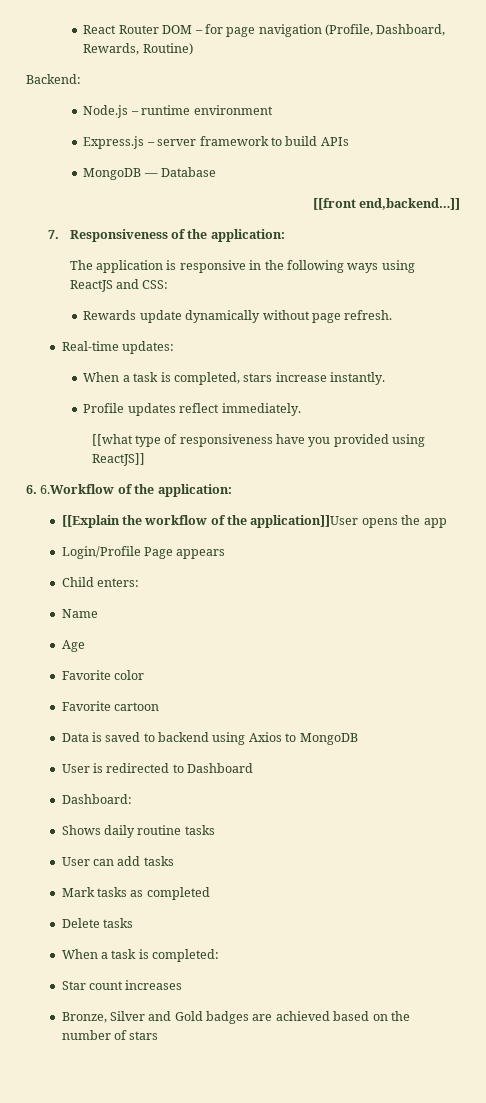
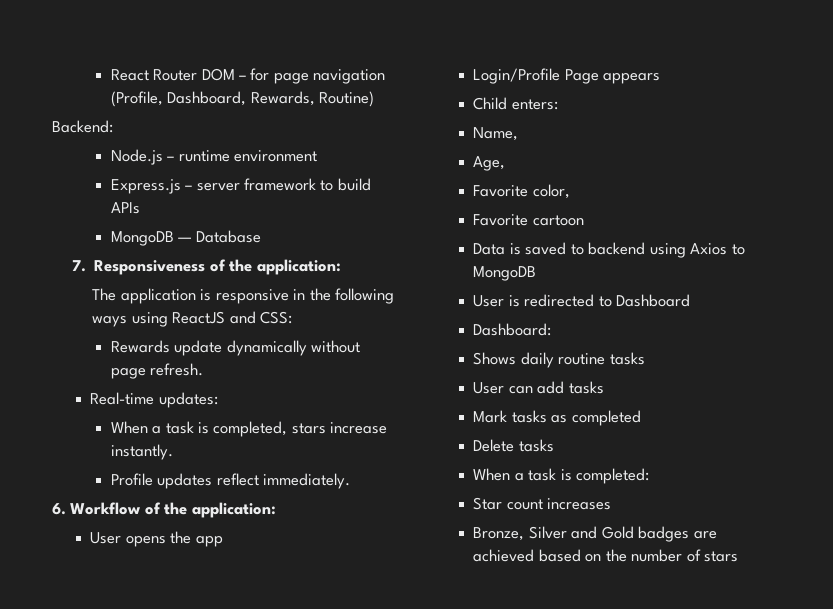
- [[front end,backend…]]
- [[what type of responsiveness have you provided using ReactJS]]
- 6. 6.Workflow of the application:
- [[Explain the workflow of the application]]User opens the app
+ 6. Workflow of the application:
+ User opens the app
- Name
- Age
- Favorite color
+ Name,
+ Age,
+ Favorite color,

